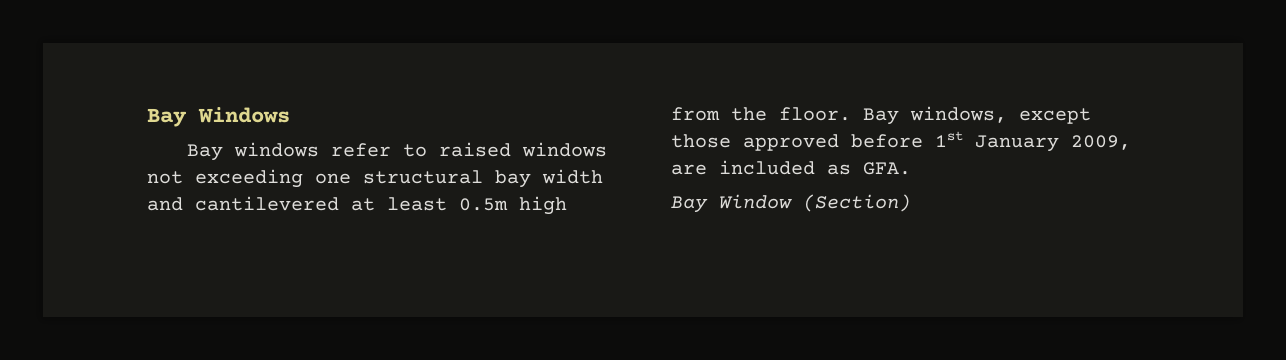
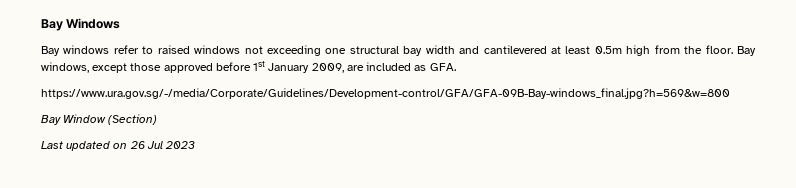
+ https://www.ura.gov.sg/-/media/Corporate/Guidelines/Development-control/GFA/GFA-09B-Bay-windows_final.jpg?h=569&w=800
+ Last updated on 26 Jul 2023

